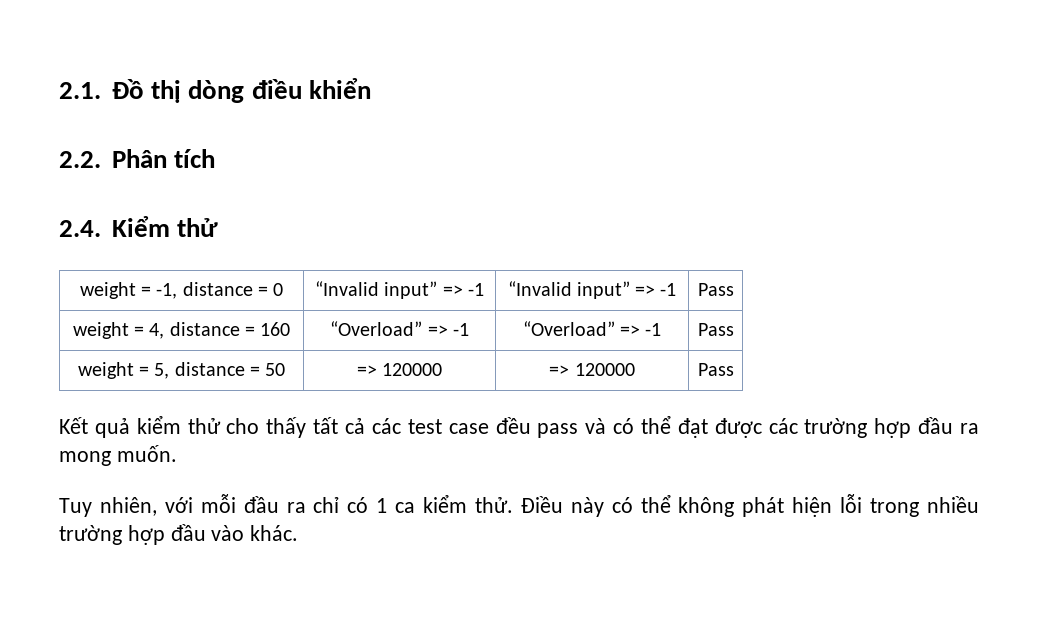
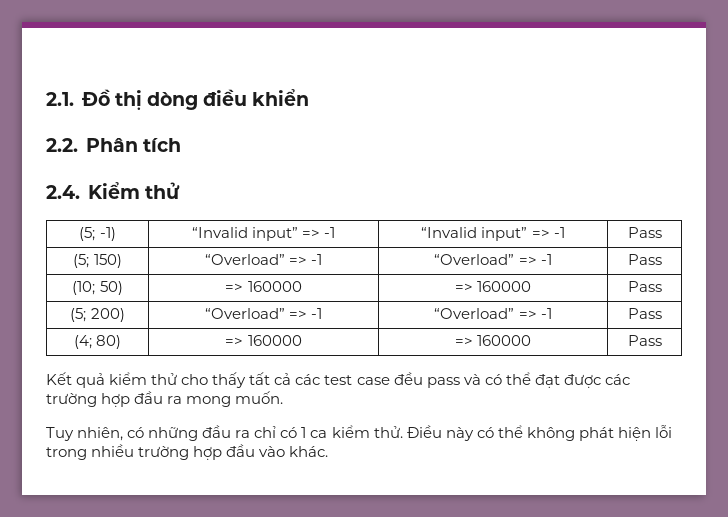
- weight = -1, distance = 0 | “Invalid input” => -1 | “Invalid input” => -1 | Pass
+ (5; -1) | “Invalid input” => -1 | “Invalid input” => -1 | Pass
- weight = 4, distance = 160 | “Overload” => -1 | “Overload” => -1 | Pass
- weight = 5, distance = 50 | => 120000 | => 120000 | Pass
+ (5; 150) | “Overload” => -1 | “Overload” => -1 | Pass
+ (10; 50) | => 160000 | => 160000 | Pass
+ (5; 200) | “Overload” => -1 | “Overload” => -1 | Pass
+ (4; 80) | => 160000 | => 160000 | Pass
- Tuy nhiên, với mỗi đầu ra chỉ có 1 ca kiểm thử.
+ Tuy nhiên, có những đầu ra chỉ có 1 ca kiểm thử.

